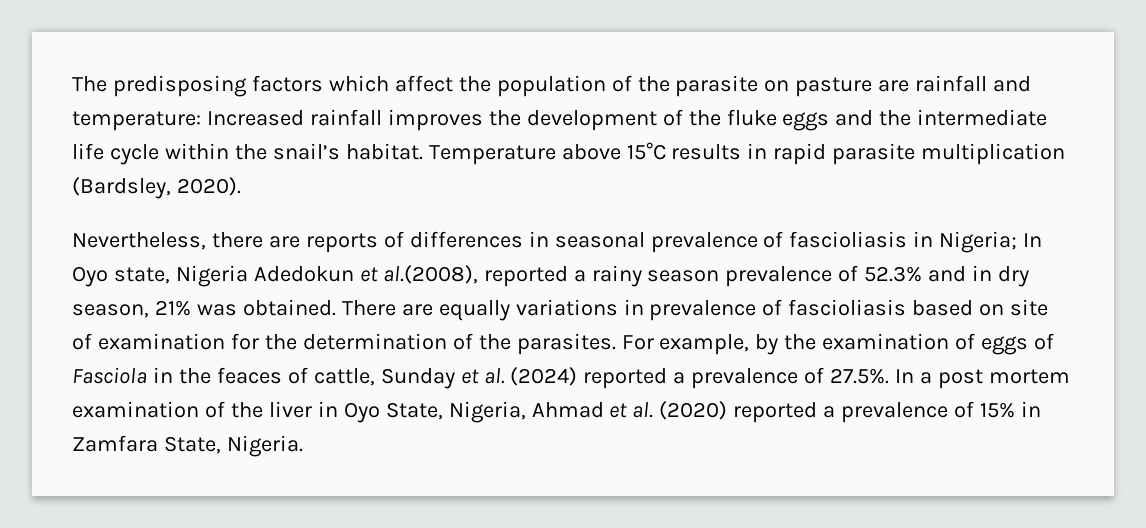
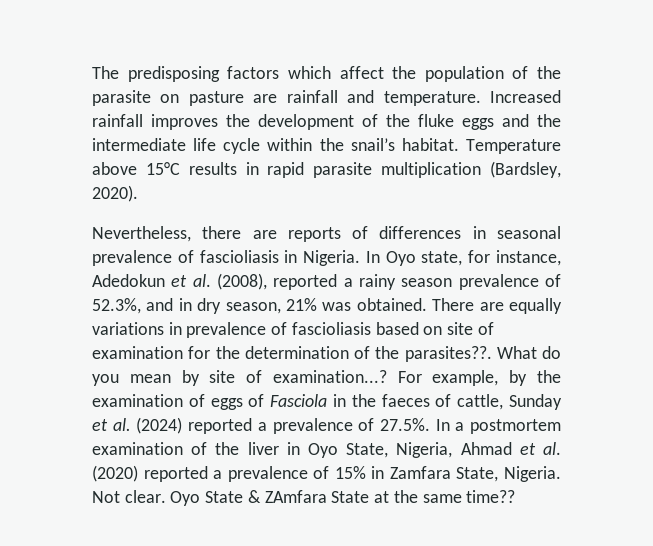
- The predisposing factors which affect the population of the parasite on pasture are rainfall and temperature: Increased rainfall improves the development of the fluke eggs and the intermediate life cycle within the snail’s habitat.
+ The predisposing factors which affect the population of the parasite on pasture are rainfall and temperature. Increased rainfall improves the development of the fluke eggs and the intermediate life cycle within the snail’s habitat.
- Nevertheless, there are reports of differences in seasonal prevalence of fascioliasis in Nigeria; In Oyo state, Nigeria Adedokun et al.(2008), reported a rainy season prevalence of 52.3% and in dry season, 21% was obtained.
+ Nevertheless, there are reports of differences in seasonal prevalence of fascioliasis in Nigeria. In Oyo state, for instance, Adedokun et al. (2008), reported a rainy season prevalence of 52.3%, and in dry season, 21% was obtained.
- There are equally variations in prevalence of fascioliasis based on site of examination for the determination of the parasites.
+ There are equally variations in prevalence of fascioliasis based on site of examination for the determination of the parasites??. What do you mean by site of examination...?
- For example, by the examination of eggs of Fasciola in the feaces of cattle, Sunday et al. (2024) reported a prevalence of 27.5%. In a post mortem examination of the liver in Oyo State, Nigeria, Ahmad et al. (2020) reported a prevalence of 15% in Zamfara State, Nigeria.
+ For example, by the examination of eggs of Fasciola in the faeces of cattle, Sunday et al. (2024) reported a prevalence of 27.5%. In a postmortem examination of the liver in Oyo State, Nigeria, Ahmad et al. (2020) reported a prevalence of 15% in Zamfara State, Nigeria.
+ Not clear. Oyo State & ZAmfara State at the same time??

